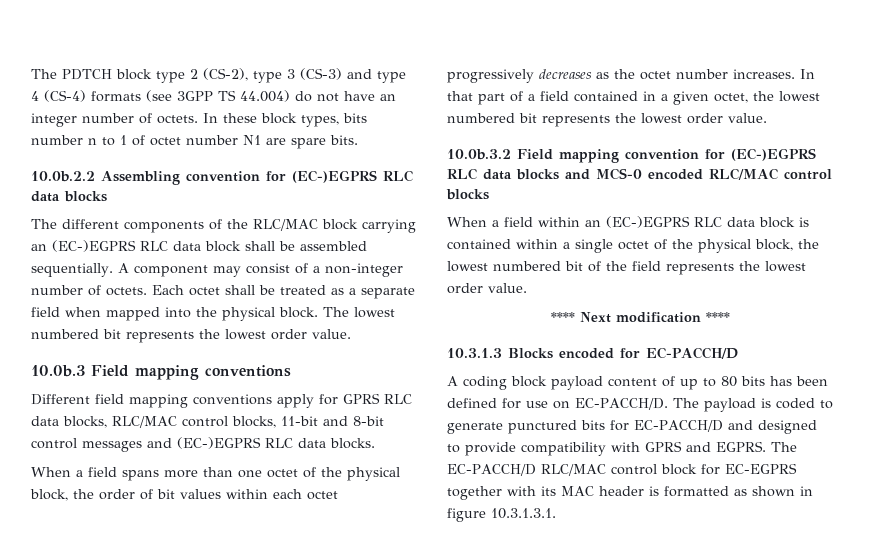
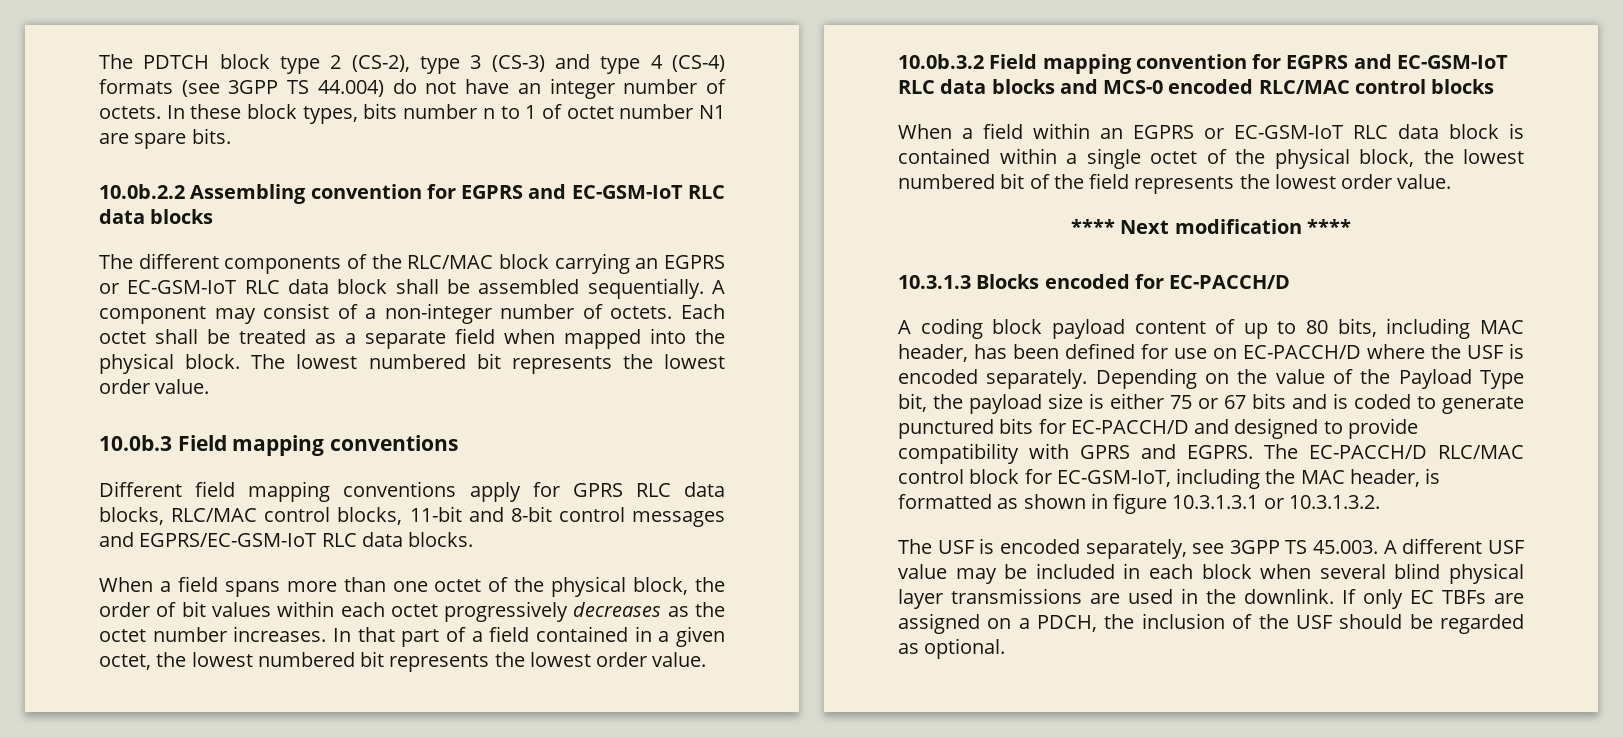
- 10.0b.2.2 Assembling convention for (EC-)EGPRS RLC data blocks
+ 10.0b.2.2 Assembling convention for EGPRS and EC-GSM-IoT RLC data blocks
- The different components of the RLC/MAC block carrying an (EC-)EGPRS RLC data block shall be assembled sequentially.
+ The different components of the RLC/MAC block carrying an EGPRS or EC-GSM-IoT RLC data block shall be assembled sequentially.
- Different field mapping conventions apply for GPRS RLC data blocks, RLC/MAC control blocks, 11-bit and 8-bit control messages and (EC-)EGPRS RLC data blocks.
+ Different field mapping conventions apply for GPRS RLC data blocks, RLC/MAC control blocks, 11-bit and 8-bit control messages and EGPRS/EC-GSM-IoT RLC data blocks.
- 10.0b.3.2 Field mapping convention for (EC-)EGPRS RLC data blocks and MCS-0 encoded RLC/MAC control blocks
+ 10.0b.3.2 Field mapping convention for EGPRS and EC-GSM-IoT RLC data blocks and MCS-0 encoded RLC/MAC control blocks
- When a field within an (EC-)EGPRS RLC data block is contained within a single octet of the physical block, the lowest numbered bit of the field represents the lowest order value.
+ When a field within an EGPRS or EC-GSM-IoT RLC data block is contained within a single octet of the physical block, the lowest numbered bit of the field represents the lowest order value.
- A coding block payload content of up to 80 bits has been defined for use on EC-PACCH/D. The payload is coded to generate punctured bits for EC-PACCH/D and designed to provide compatibility with GPRS and EGPRS.
+ A coding block payload content of up to 80 bits, including MAC header, has been defined for use on EC-PACCH/D where the USF is encoded separately. Depending on the value of the Payload Type bit, the payload size is either 75 or 67 bits and is coded to generate punctured bits for EC-PACCH/D and designed to provide compatibility with GPRS and EGPRS.
- The EC-PACCH/D RLC/MAC control block for EC-EGPRS together with its MAC header is formatted as shown in figure 10.3.1.3.1.
+ The EC-PACCH/D RLC/MAC control block for EC-GSM-IoT, including the MAC header, is formatted as shown in figure 10.3.1.3.1 or 10.3.1.3.2.
+ The USF is encoded separately, see 3GPP TS 45.003. A different USF value may be included in each block when several blind physical layer transmissions are used in the downlink. If only EC TBFs are assigned on a PDCH, the inclusion of the USF should be regarded as optional.

